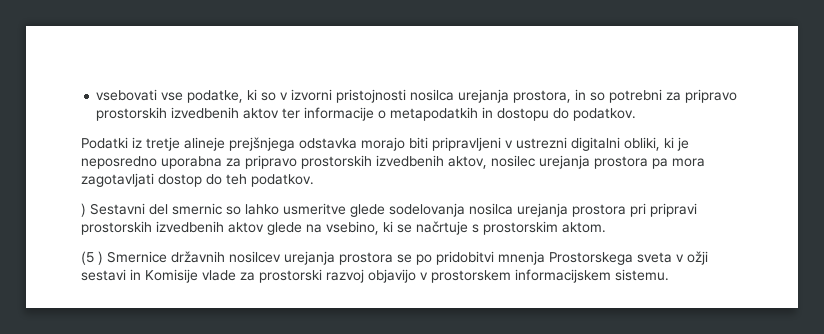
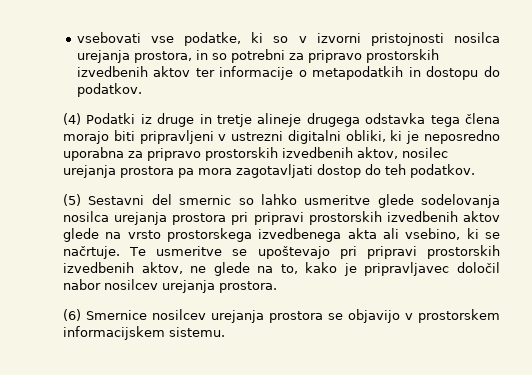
- Podatki iz tretje alineje prejšnjega odstavka morajo biti pripravljeni v ustrezni digitalni obliki, ki je neposredno uporabna za pripravo prostorskih izvedbenih aktov, nosilec urejanja prostora pa mora zagotavljati dostop do teh podatkov.
+ (4) Podatki iz druge in tretje alineje drugega odstavka tega člena morajo biti pripravljeni v ustrezni digitalni obliki, ki je neposredno uporabna za pripravo prostorskih izvedbenih aktov, nosilec urejanja prostora pa mora zagotavljati dostop do teh podatkov.
- ) Sestavni del smernic so lahko usmeritve glede sodelovanja nosilca urejanja prostora pri pripravi prostorskih izvedbenih aktov glede na vsebino, ki se načrtuje s prostorskim aktom.
- (5 ) Smernice državnih nosilcev urejanja prostora se po pridobitvi mnenja Prostorskega sveta v ožji sestavi in Komisije vlade za prostorski razvoj objavijo v prostorskem informacijskem sistemu.
+ (5) Sestavni del smernic so lahko usmeritve glede sodelovanja nosilca urejanja prostora pri pripravi prostorskih izvedbenih aktov glede na vrsto prostorskega izvedbenega akta ali vsebino, ki se načrtuje. Te usmeritve se upoštevajo pri pripravi prostorskih izvedbenih aktov, ne glede na to, kako je pripravljavec določil nabor nosilcev urejanja prostora.
+ (6) Smernice nosilcev urejanja prostora se objavijo v prostorskem informacijskem sistemu.

